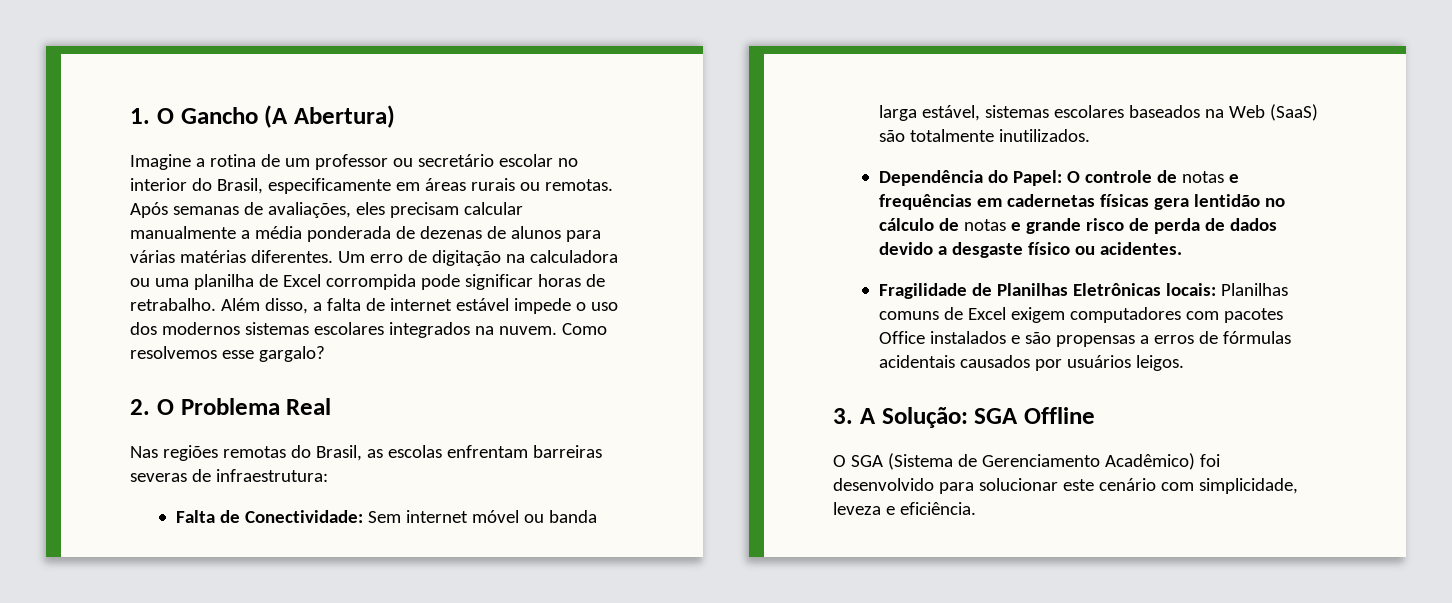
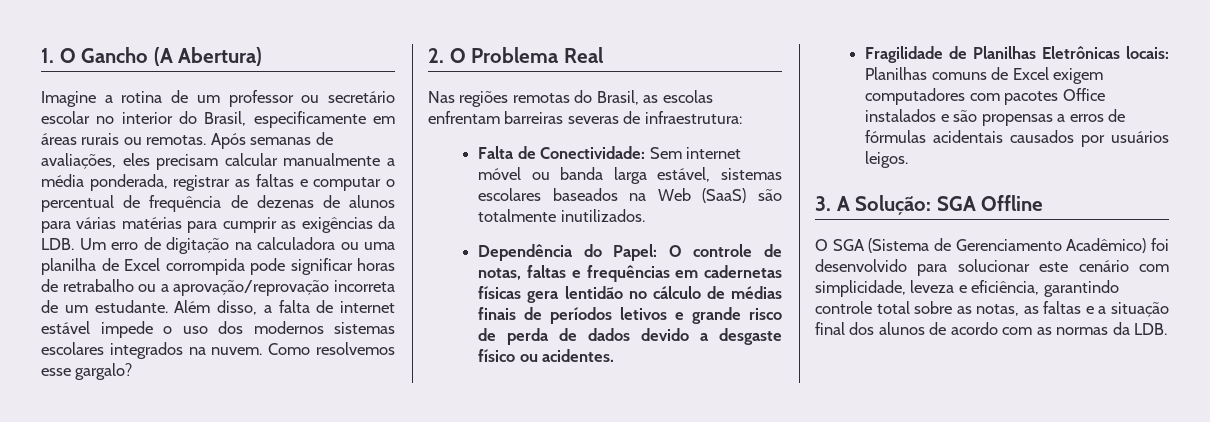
- Após semanas de avaliações, eles precisam calcular manualmente a média ponderada de dezenas de alunos para várias matérias diferentes. Um erro de digitação na calculadora ou uma planilha de Excel corrompida pode significar horas de retrabalho.
+ Após semanas de avaliações, eles precisam calcular manualmente a média ponderada, registrar as faltas e computar o percentual de frequência de dezenas de alunos para várias matérias para cumprir as exigências da LDB. Um erro de digitação na calculadora ou uma planilha de Excel corrompida pode significar horas de retrabalho ou a aprovação/reprovação incorreta de um estudante.
- Dependência do Papel: O controle de notas e frequências em cadernetas físicas gera lentidão no cálculo de notas e grande risco de perda de dados devido a desgaste físico ou acidentes.
+ Dependência do Papel: O controle de notas, faltas e frequências em cadernetas físicas gera lentidão no cálculo de médias finais de períodos letivos e grande risco de perda de dados devido a desgaste físico ou acidentes.
- O SGA (Sistema de Gerenciamento Acadêmico) foi desenvolvido para solucionar este cenário com simplicidade, leveza e eficiência.
+ O SGA (Sistema de Gerenciamento Acadêmico) foi desenvolvido para solucionar este cenário com simplicidade, leveza e eficiência, garantindo controle total sobre as notas, as faltas e a situação final dos alunos de acordo com as normas da LDB.

